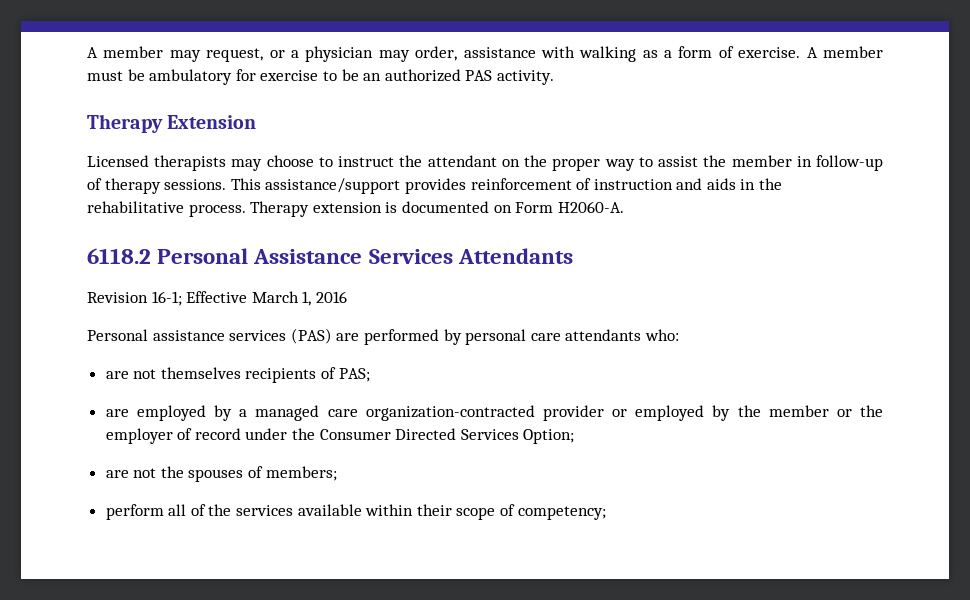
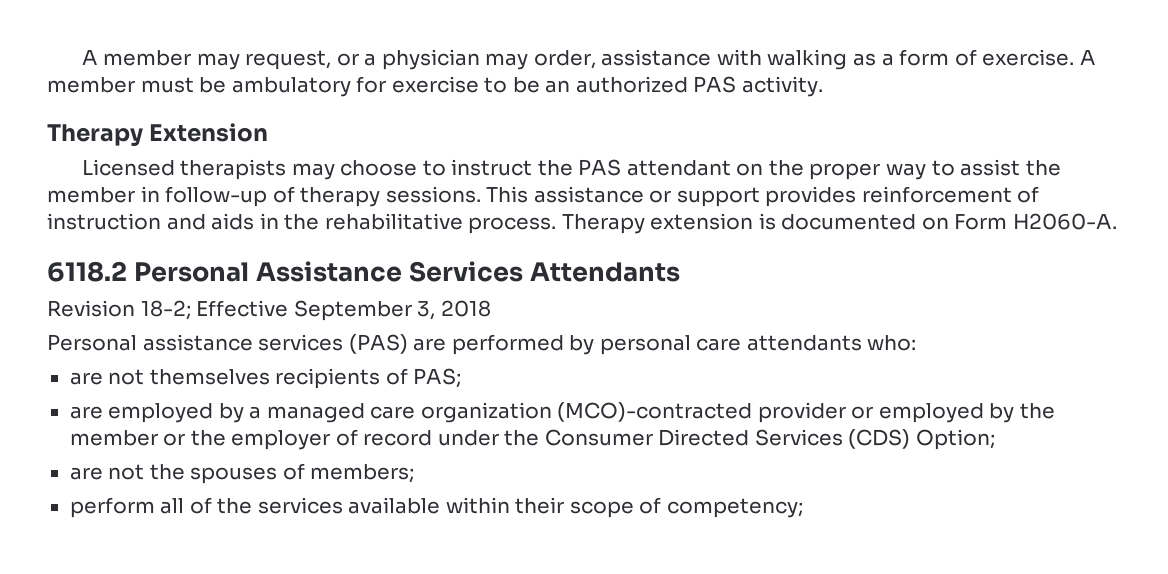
- Licensed therapists may choose to instruct the attendant on the proper way to assist the member in follow-up of therapy sessions.
+ Licensed therapists may choose to instruct the PAS attendant on the proper way to assist the member in follow-up of therapy sessions.
- This assistance/support provides reinforcement of instruction and aids in the rehabilitative process.
+ This assistance or support provides reinforcement of instruction and aids in the rehabilitative process.
- Revision 16-1; Effective March 1, 2016
+ Revision 18-2; Effective September 3, 2018
- are employed by a managed care organization-contracted provider or employed by the member or the employer of record under the Consumer Directed Services Option;
+ are employed by a managed care organization (MCO)-contracted provider or employed by the member or the employer of record under the Consumer Directed Services (CDS) Option;

